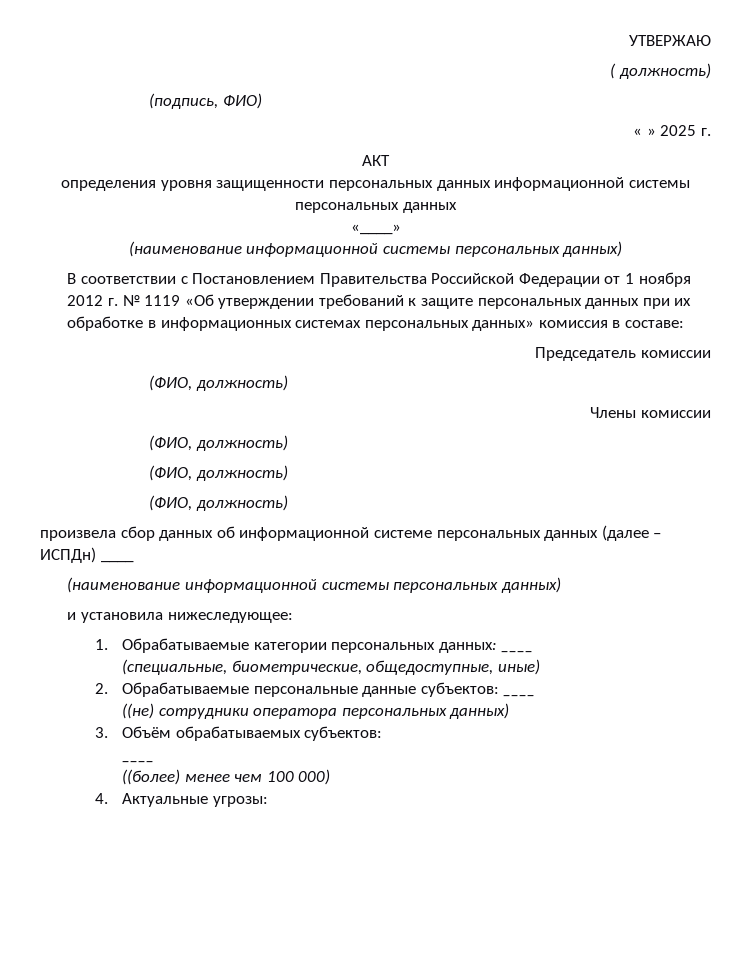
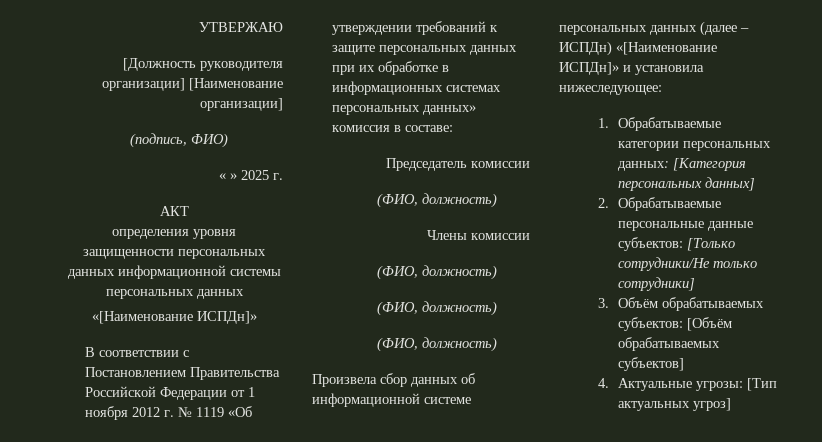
- ( должность)
+ [Должность руководителя организации] [Наименование организации]
  определения уровня защищенности персональных данных информационной системы персональных данных
- «____»
- (наименование информационной системы персональных данных)
+ «[Наименование ИСПДн]»
- произвела сбор данных об информационной системе персональных данных (далее – ИСПДн) ____
- (наименование информационной системы персональных данных)
- и установила нижеследующее:
+ Произвела сбор данных об информационной системе персональных данных (далее – ИСПДн) «[Наименование ИСПДн]» и установила нижеследующее:
- 1. Обрабатываемые категории персональных данных: ____
- (специальные, биометрические, общедоступные, иные)
+ 1. Обрабатываемые категории персональных данных: [Категория персональных данных]
- 2. Обрабатываемые персональные данные субъектов: ____
- ((не) сотрудники оператора персональных данных)
- 3. Объём обрабатываемых субъектов:
- ____
- ((более) менее чем 100 000)
+ 2. Обрабатываемые персональные данные субъектов: [Только сотрудники/Не только сотрудники]
+ 3. Объём обрабатываемых субъектов: [Объём обрабатываемых субъектов]
- 4. Актуальные угрозы:
+ 4. Актуальные угрозы: [Тип актуальных угроз]

